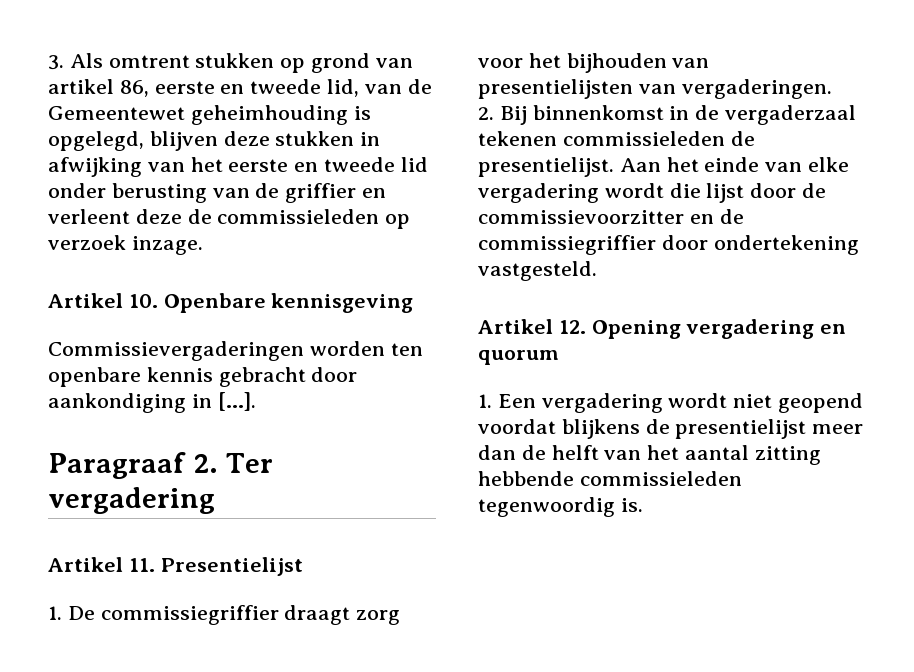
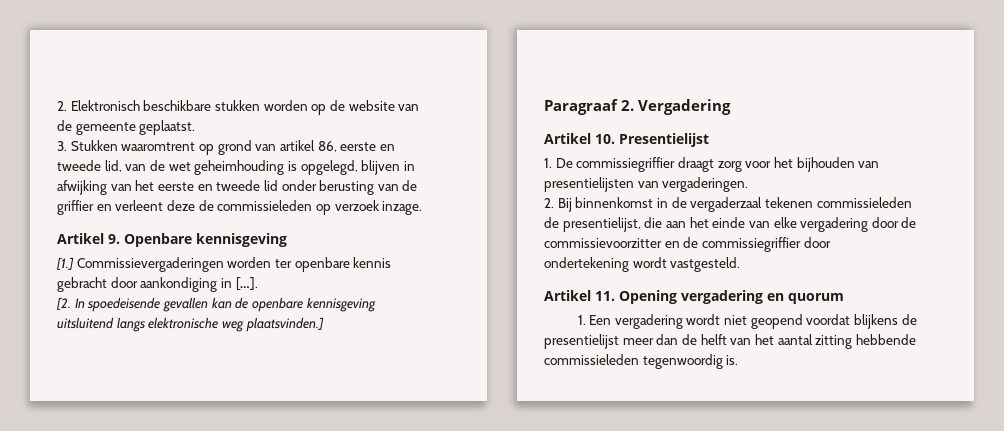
- 3. Als omtrent stukken op grond van artikel 86, eerste en tweede lid, van de Gemeentewet geheimhouding is opgelegd, blijven deze stukken in afwijking van het eerste en tweede lid onder berusting van de griffier en verleent deze de commissieleden op verzoek inzage.
+ 2. Elektronisch beschikbare stukken worden op de website van de gemeente geplaatst.
+ 3. Stukken waaromtrent op grond van artikel 86, eerste en tweede lid, van de wet geheimhouding is opgelegd, blijven in afwijking van het eerste en tweede lid onder berusting van de griffier en verleent deze de commissieleden op verzoek inzage.
- Artikel 10. Openbare kennisgeving
+ Artikel 9. Openbare kennisgeving
- Commissievergaderingen worden ten openbare kennis gebracht door aankondiging in […].
+ [1.] Commissievergaderingen worden ter openbare kennis gebracht door aankondiging in […].
+ [2. In spoedeisende gevallen kan de openbare kennisgeving uitsluitend langs elektronische weg plaatsvinden.]
- Paragraaf 2. Ter vergadering
- Artikel 11. Presentielijst
+ Paragraaf 2. Vergadering
+ Artikel 10. Presentielijst
- 2. Bij binnenkomst in de vergaderzaal tekenen commissieleden de presentielijst. Aan het einde van elke vergadering wordt die lijst door de commissievoorzitter en de commissiegriffier door ondertekening vastgesteld.
+ 2. Bij binnenkomst in de vergaderzaal tekenen commissieleden de presentielijst, die aan het einde van elke vergadering door de commissievoorzitter en de commissiegriffier door ondertekening wordt vastgesteld.
- Artikel 12. Opening vergadering en quorum
+ Artikel 11. Opening vergadering en quorum

